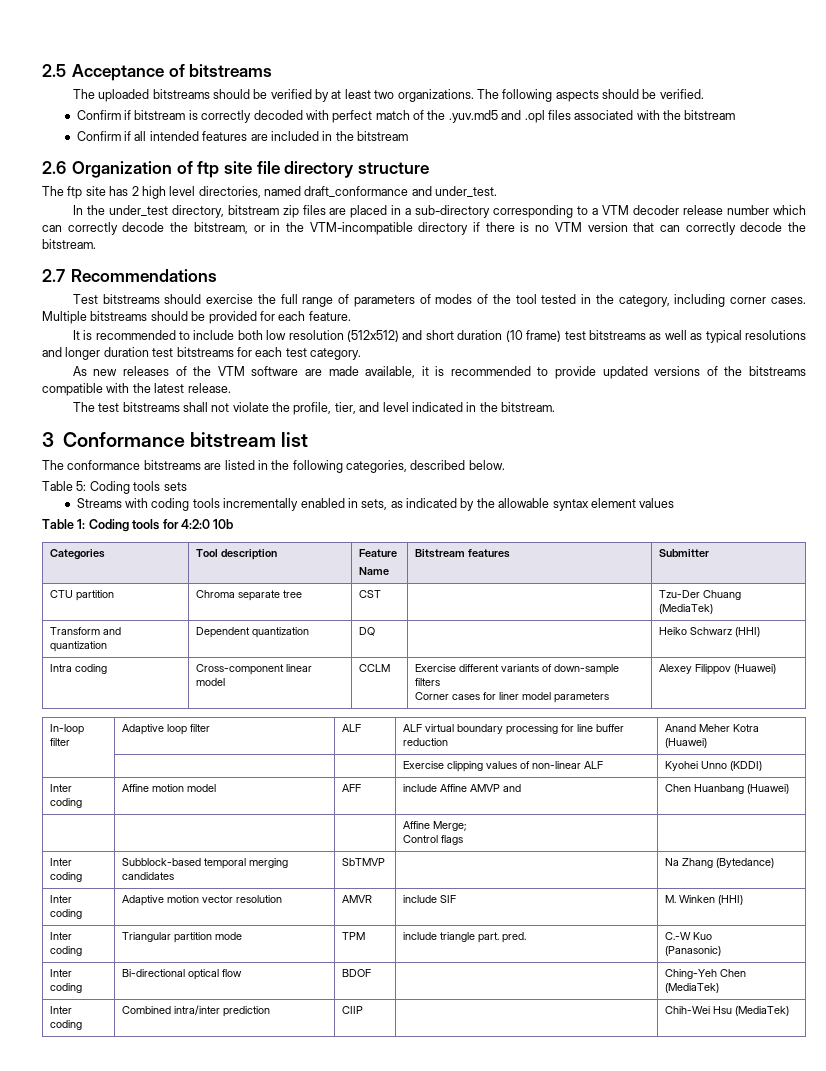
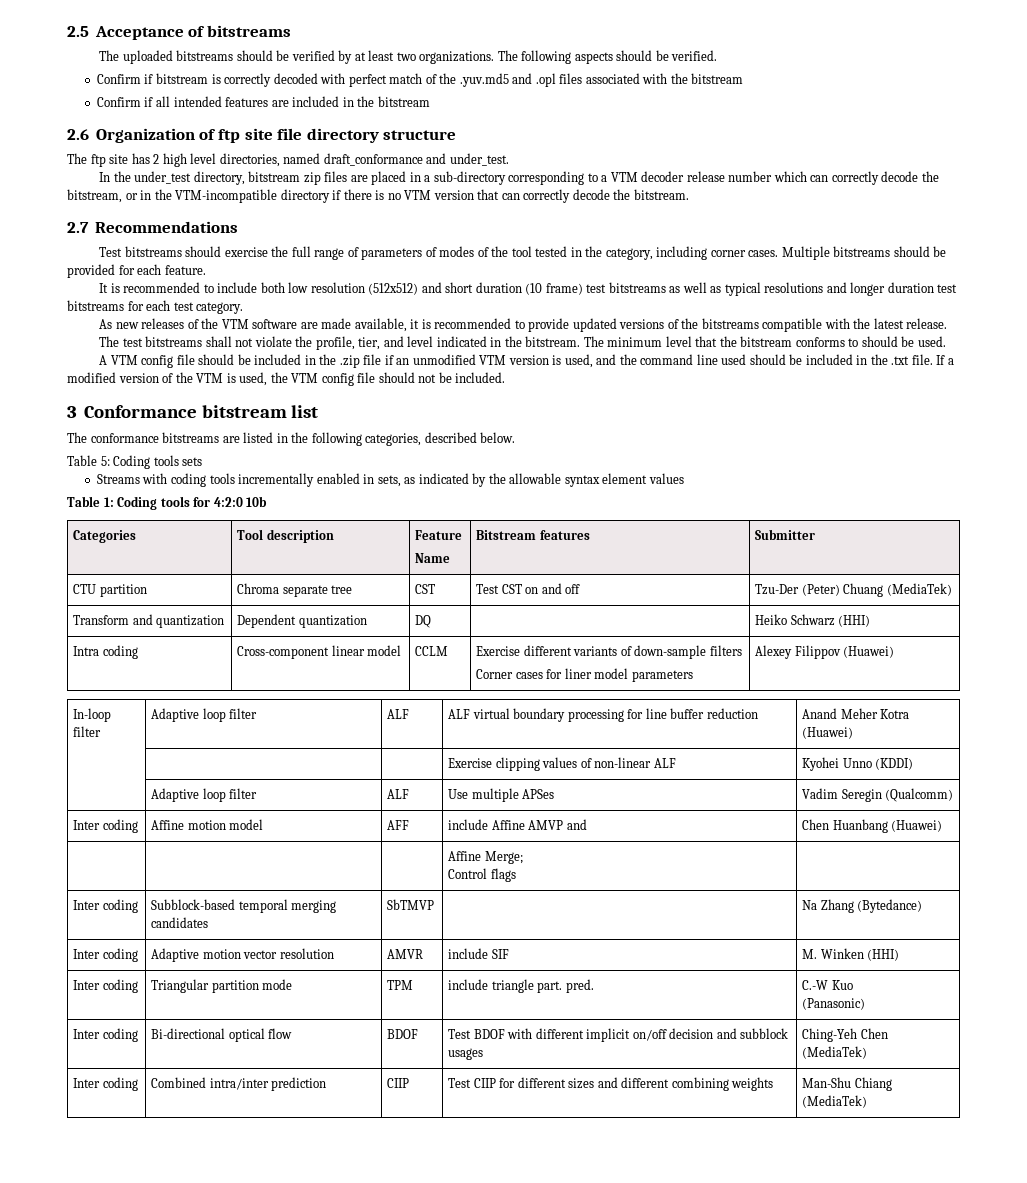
+ The minimum level that the bitstream conforms to should be used.
+ A VTM config file should be included in the .zip file if an unmodified VTM version is used, and the command line used should be included in the .txt file. If a modified version of the VTM is used, the VTM config file should not be included.
- CTU partition | Chroma separate tree | CST | | Tzu-Der Chuang (MediaTek)
+ CTU partition | Chroma separate tree | CST | Test CST on and off | Tzu-Der (Peter) Chuang (MediaTek)
+ | Adaptive loop filter | ALF | Use multiple APSes | Vadim Seregin (Qualcomm)
- Inter coding | Bi-directional optical flow | BDOF | | Ching-Yeh Chen (MediaTek)
+ Inter coding | Bi-directional optical flow | BDOF | Test BDOF with different implicit on/off decision and subblock usages | Ching-Yeh Chen (MediaTek)
- Inter coding | Combined intra/inter prediction | CIIP | | Chih-Wei Hsu (MediaTek)
+ Inter coding | Combined intra/inter prediction | CIIP | Test CIIP for different sizes and different combining weights | Man-Shu Chiang (MediaTek)

